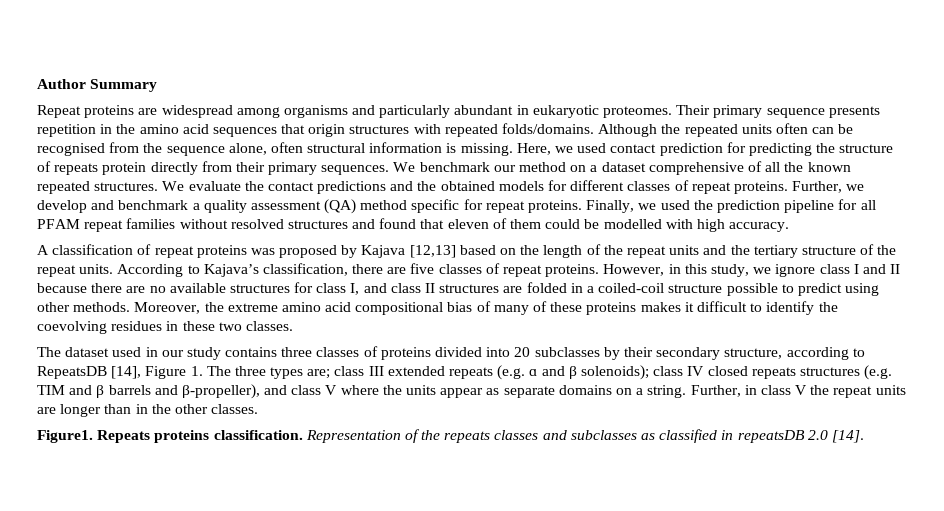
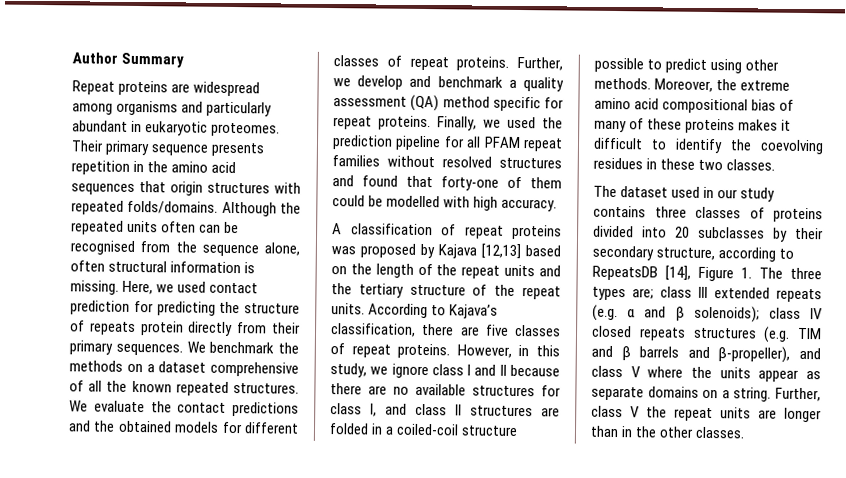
- We benchmark our method on a dataset comprehensive of all the known repeated structures.
+ We benchmark the methods on a dataset comprehensive of all the known repeated structures.
- Finally, we used the prediction pipeline for all PFAM repeat families without resolved structures and found that eleven of them could be modelled with high accuracy.
+ Finally, we used the prediction pipeline for all PFAM repeat families without resolved structures and found that forty-one of them could be modelled with high accuracy.
- Further, in class V the repeat units are longer than in the other classes.
+ Further, class V the repeat units are longer than in the other classes.
- Figure1. Repeats proteins classification. Representation of the repeats classes and subclasses as classified in repeatsDB 2.0 [14].

